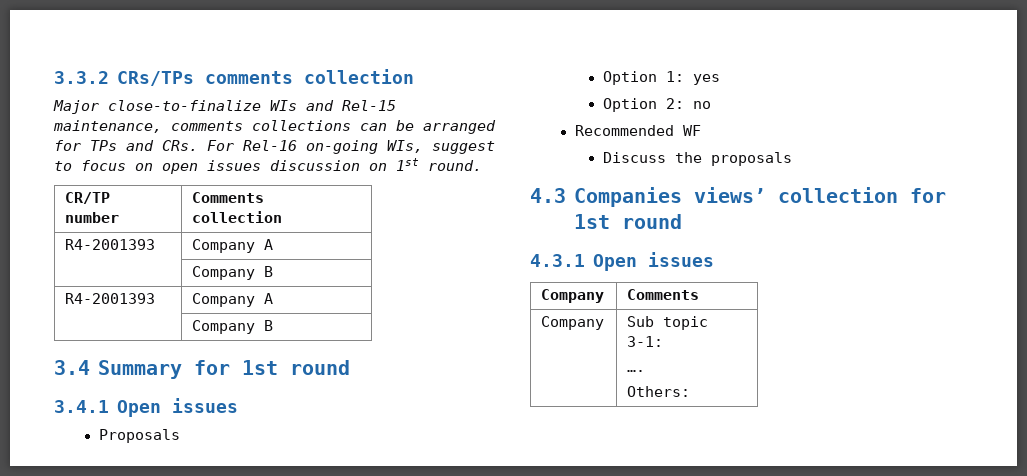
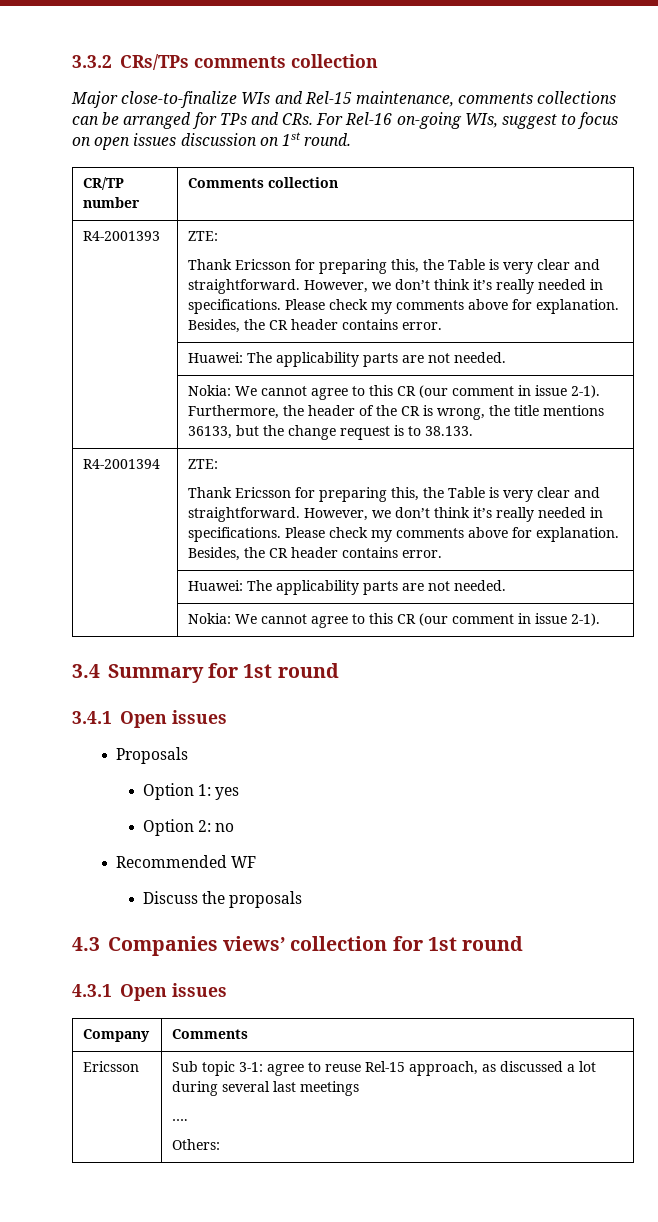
  CR/TP number | Comments collection
- R4-2001393 | Company A
- | Company B
- R4-2001393 | Company A
- | Company B
+ R4-2001393 | ZTE:
+ Thank Ericsson for preparing this, the Table is very clear and straightforward. However, we don’t think it’s really needed in specifications. Please check my comments above for explanation. Besides, the CR header contains error.
+ | Huawei: The applicability parts are not needed.
+ | Nokia: We cannot agree to this CR (our comment in issue 2-1). Furthermore, the header of the CR is wrong, the title mentions 36133, but the change request is to 38.133.
+ R4-2001394 | ZTE:
+ Thank Ericsson for preparing this, the Table is very clear and straightforward. However, we don’t think it’s really needed in specifications. Please check my comments above for explanation. Besides, the CR header contains error.
+ | Huawei: The applicability parts are not needed.
+ | Nokia: We cannot agree to this CR (our comment in issue 2-1).
- Company | Sub topic 3-1:
+ Ericsson | Sub topic 3-1: agree to reuse Rel-15 approach, as discussed a lot during several last meetings

